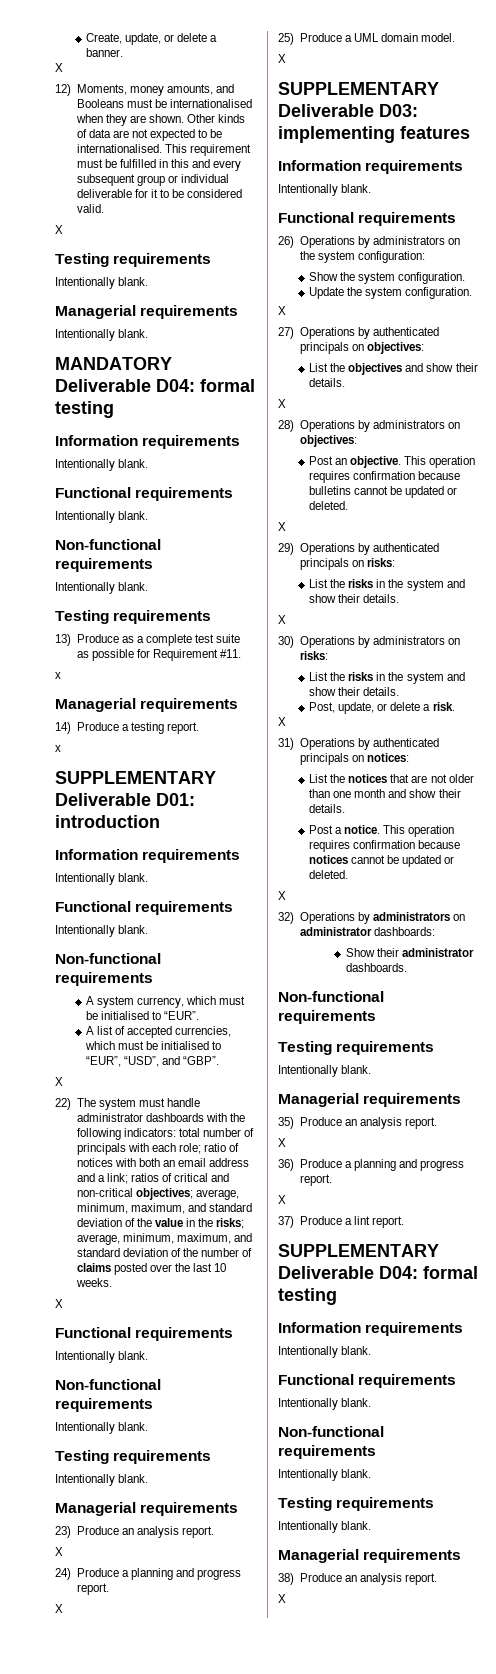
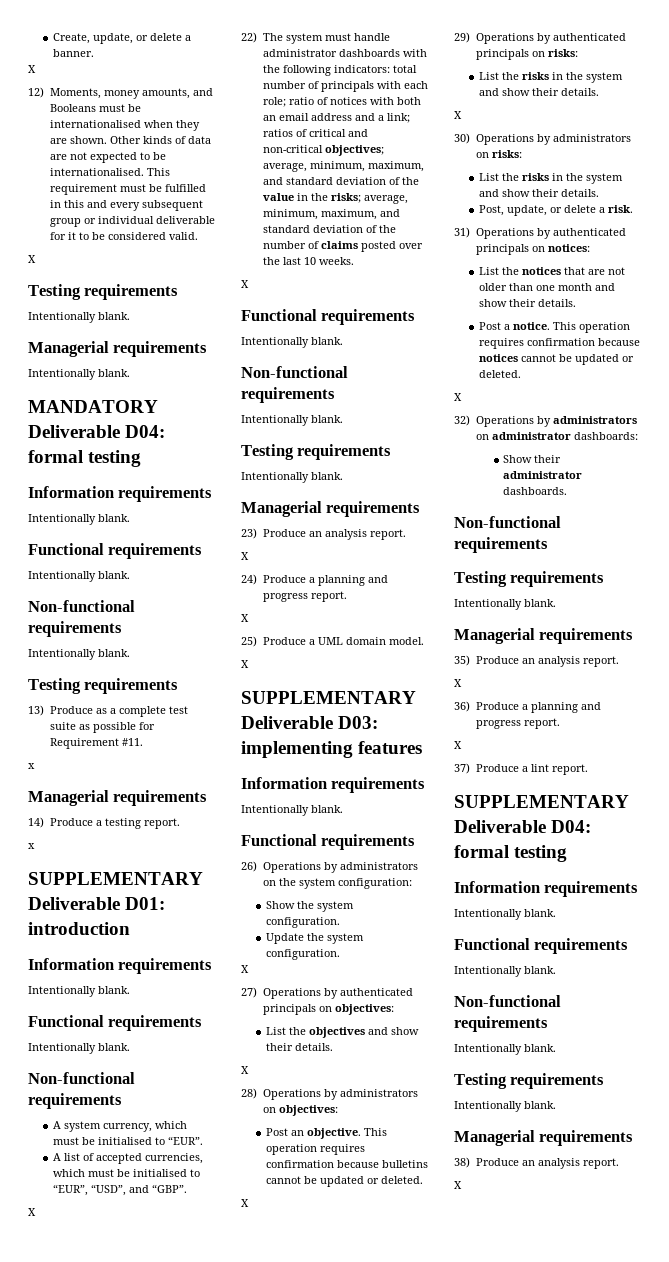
  Post, update, or delete a risk.
- X

